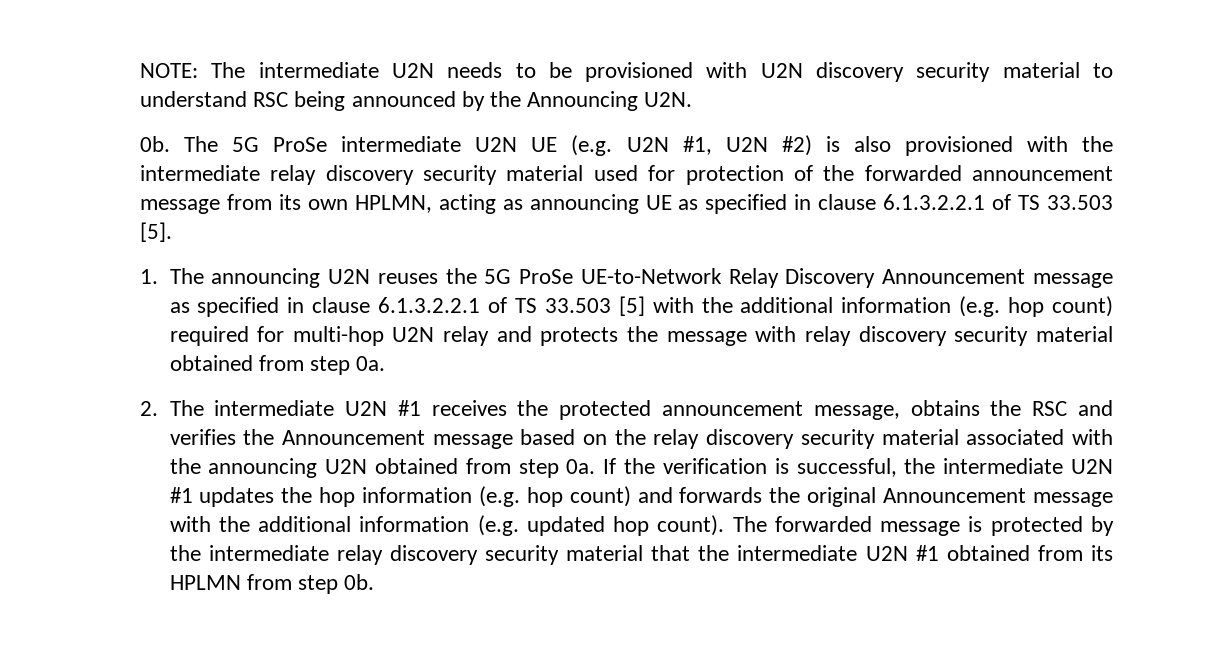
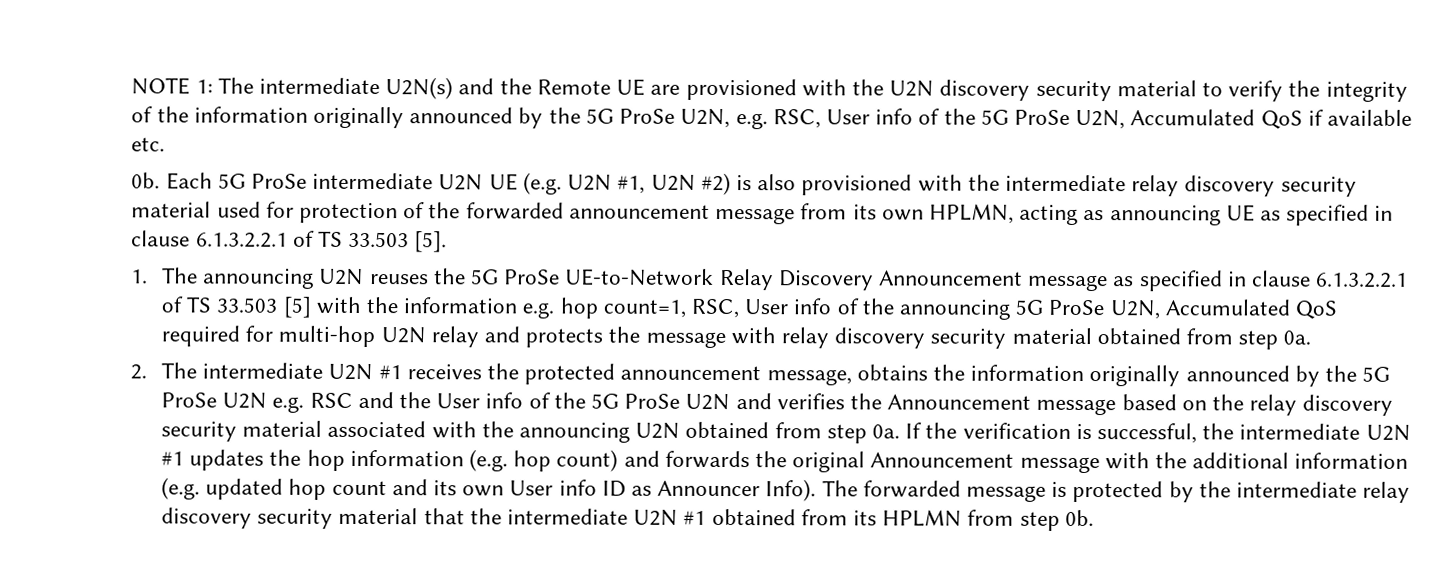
- NOTE: The intermediate U2N needs to be provisioned with U2N discovery security material to understand RSC being announced by the Announcing U2N.
- 0b. The 5G ProSe intermediate U2N UE (e.g. U2N #1, U2N #2) is also provisioned with the intermediate relay discovery security material used for protection of the forwarded announcement message from its own HPLMN, acting as announcing UE as specified in clause 6.1.3.2.2.1 of TS 33.503 [5].
+ NOTE 1: The intermediate U2N(s) and the Remote UE are provisioned with the U2N discovery security material to verify the integrity of the information originally announced by the 5G ProSe U2N, e.g. RSC, User info of the 5G ProSe U2N, Accumulated QoS if available etc.
+ 0b. Each 5G ProSe intermediate U2N UE (e.g. U2N #1, U2N #2) is also provisioned with the intermediate relay discovery security material used for protection of the forwarded announcement message from its own HPLMN, acting as announcing UE as specified in clause 6.1.3.2.2.1 of TS 33.503 [5].
- 1. The announcing U2N reuses the 5G ProSe UE-to-Network Relay Discovery Announcement message as specified in clause 6.1.3.2.2.1 of TS 33.503 [5] with the additional information (e.g. hop count) required for multi-hop U2N relay and protects the message with relay discovery security material obtained from step 0a.
+ 1. The announcing U2N reuses the 5G ProSe UE-to-Network Relay Discovery Announcement message as specified in clause 6.1.3.2.2.1 of TS 33.503 [5] with the information e.g. hop count=1, RSC, User info of the announcing 5G ProSe U2N, Accumulated QoS required for multi-hop U2N relay and protects the message with relay discovery security material obtained from step 0a.
- 2. The intermediate U2N #1 receives the protected announcement message, obtains the RSC and verifies the Announcement message based on the relay discovery security material associated with the announcing U2N obtained from step 0a.
+ 2. The intermediate U2N #1 receives the protected announcement message, obtains the information originally announced by the 5G ProSe U2N e.g. RSC and the User info of the 5G ProSe U2N and verifies the Announcement message based on the relay discovery security material associated with the announcing U2N obtained from step 0a.
- If the verification is successful, the intermediate U2N #1 updates the hop information (e.g. hop count) and forwards the original Announcement message with the additional information (e.g. updated hop count).
+ If the verification is successful, the intermediate U2N #1 updates the hop information (e.g. hop count) and forwards the original Announcement message with the additional information (e.g. updated hop count and its own User info ID as Announcer Info).

